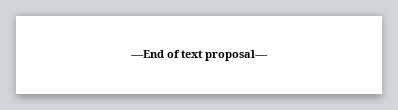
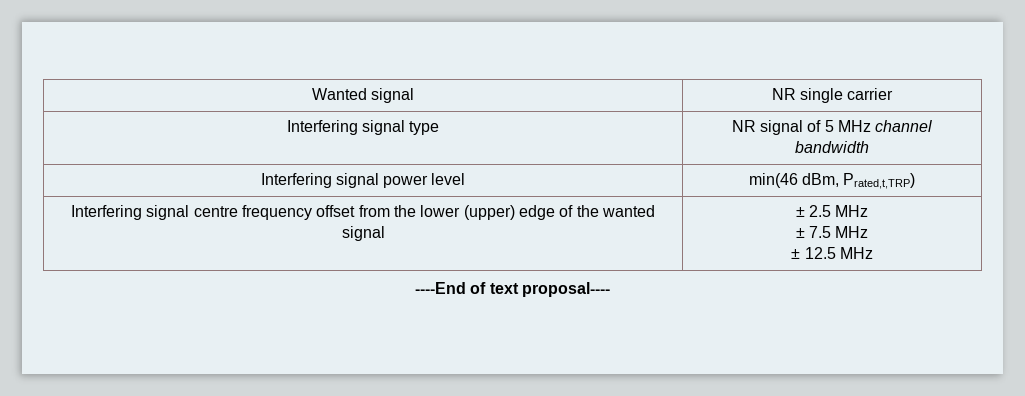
+ Wanted signal | NR single carrier
+ Interfering signal type | NR signal of 5 MHz channel bandwidth
+ Interfering signal power level | min(46 dBm, Prated,t,TRP)
+ Interfering signal centre frequency offset from the lower (upper) edge of the wanted signal | ± 2.5 MHz
+ ± 7.5 MHz
+ ± 12.5 MHz

